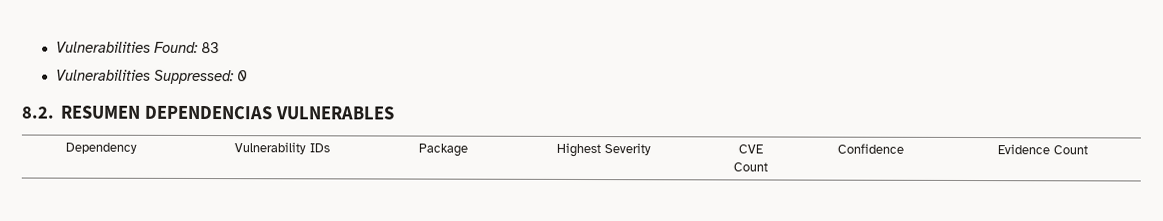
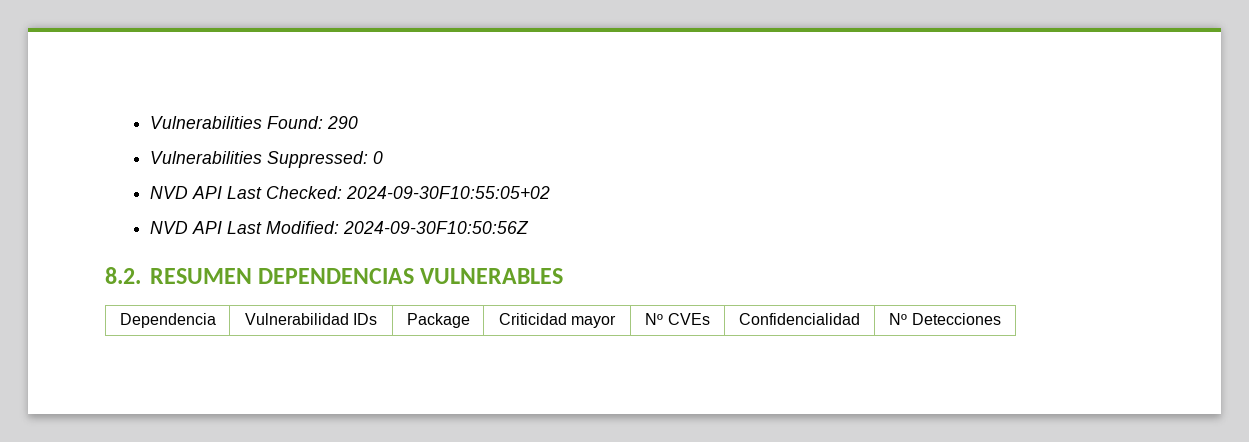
- Vulnerabilities Found: 83
+ Vulnerabilities Found: 290
+ NVD API Last Checked: 2024-09-30F10:55:05+02
+ NVD API Last Modified: 2024-09-30F10:50:56Z
- Dependency | Vulnerability IDs | Package | Highest Severity | CVE
- Count | Confidence | Evidence Count
+ Dependencia | Vulnerabilidad IDs | Package | Criticidad mayor | Nº CVEs | Confidencialidad | Nº Detecciones

